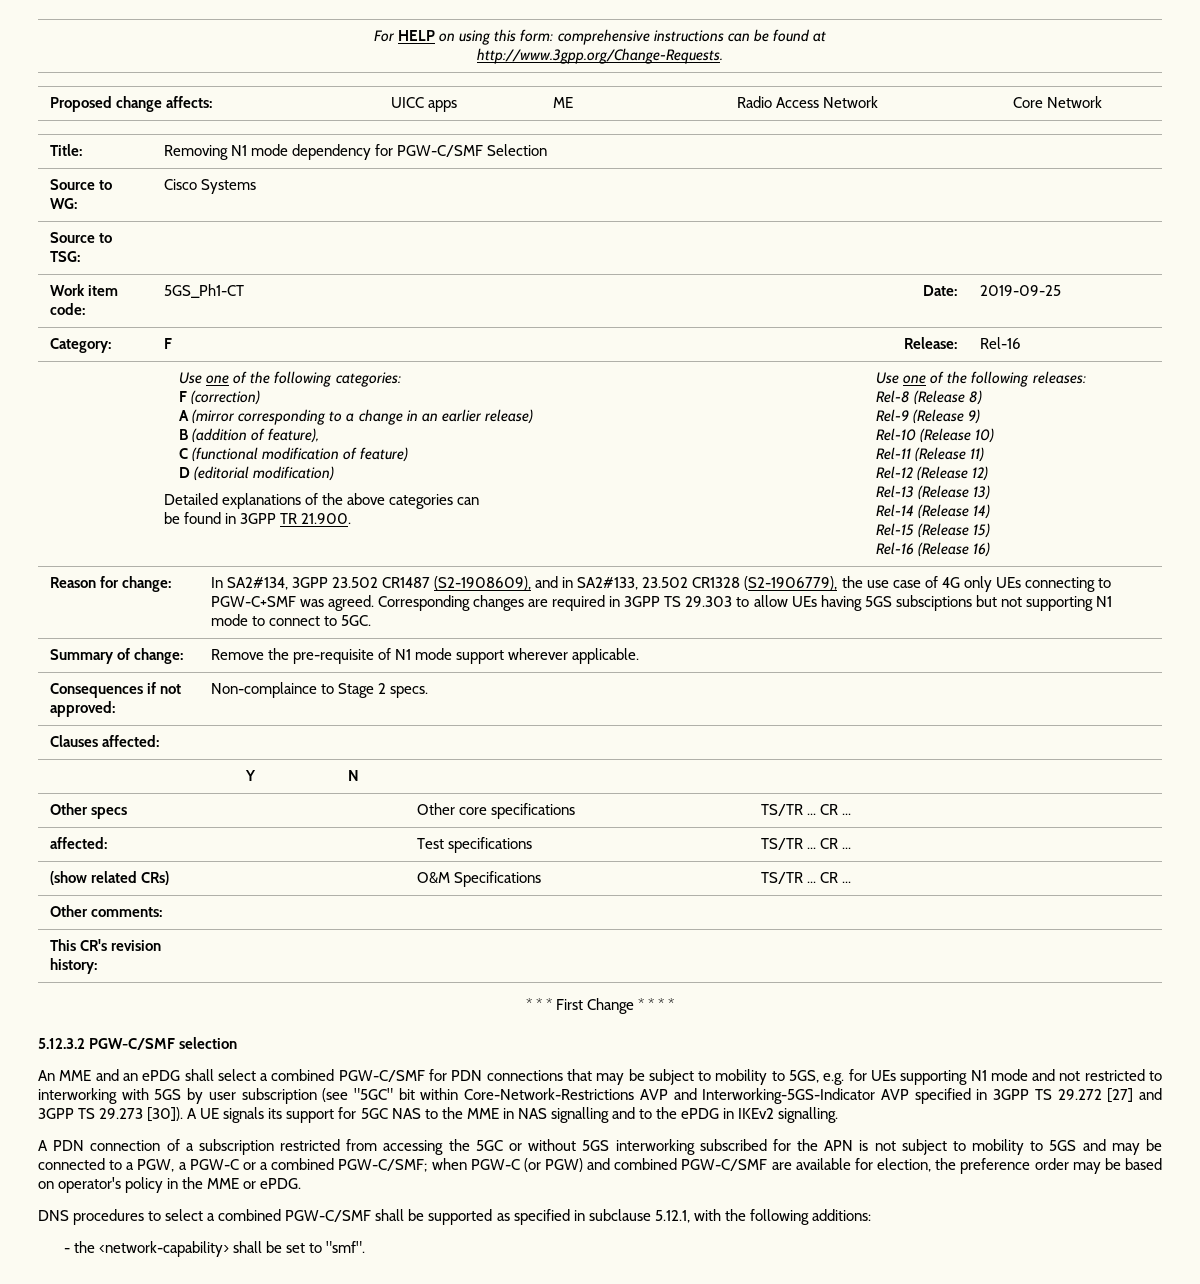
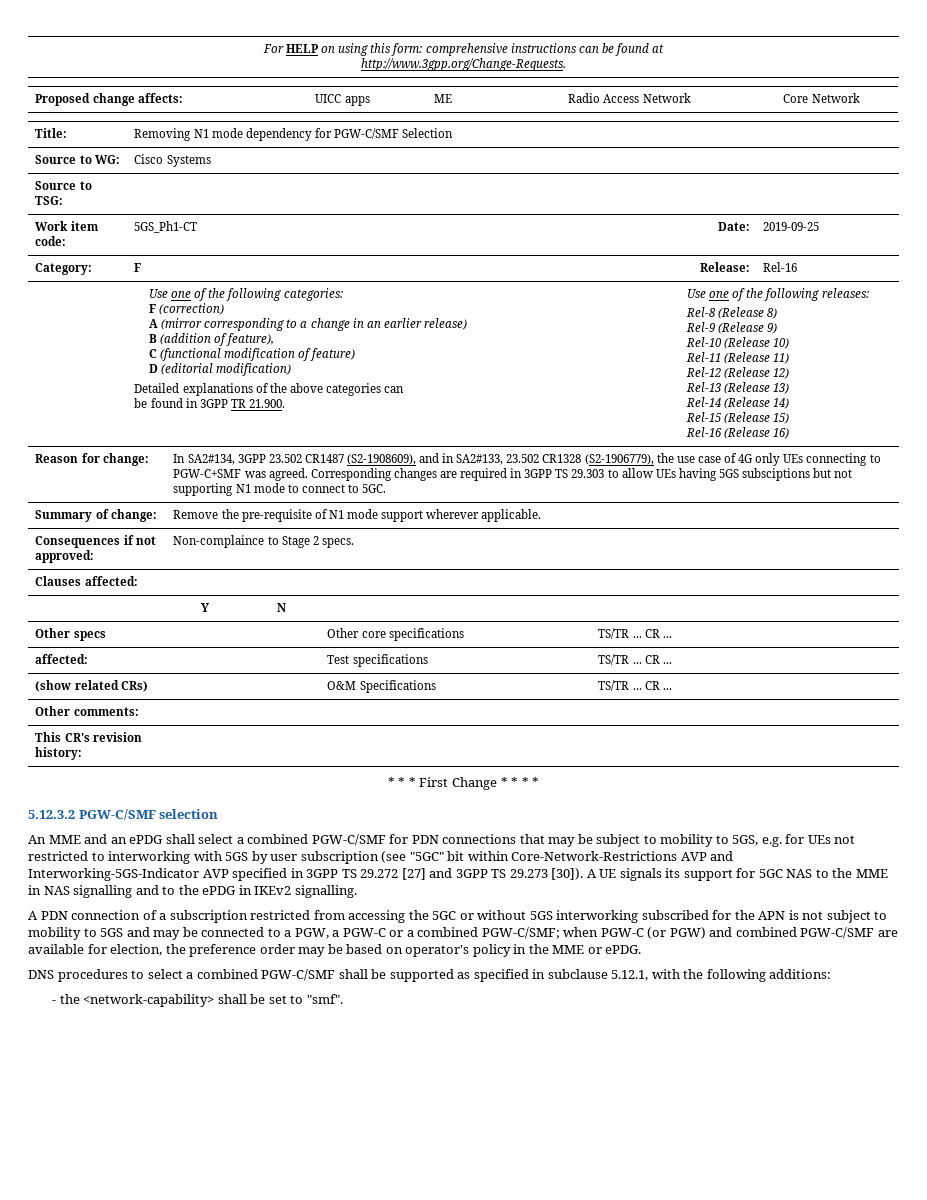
- An MME and an ePDG shall select a combined PGW-C/SMF for PDN connections that may be subject to mobility to 5GS, e.g. for UEs supporting N1 mode and not restricted to interworking with 5GS by user subscription (see "5GC" bit within Core-Network-Restrictions AVP and Interworking-5GS-Indicator AVP specified in 3GPP TS 29.272 [27] and 3GPP TS 29.273 [30]).
+ An MME and an ePDG shall select a combined PGW-C/SMF for PDN connections that may be subject to mobility to 5GS, e.g. for UEs not restricted to interworking with 5GS by user subscription (see "5GC" bit within Core-Network-Restrictions AVP and Interworking-5GS-Indicator AVP specified in 3GPP TS 29.272 [27] and 3GPP TS 29.273 [30]).

